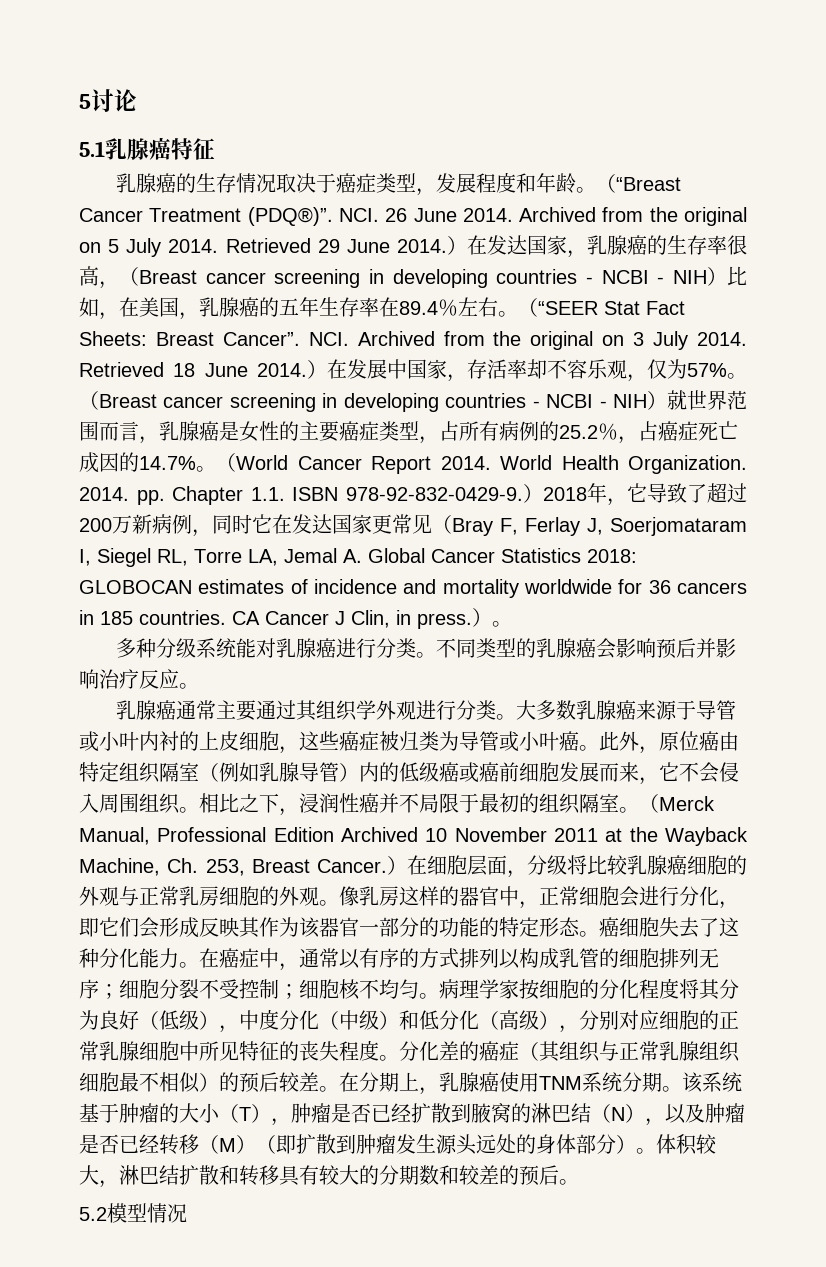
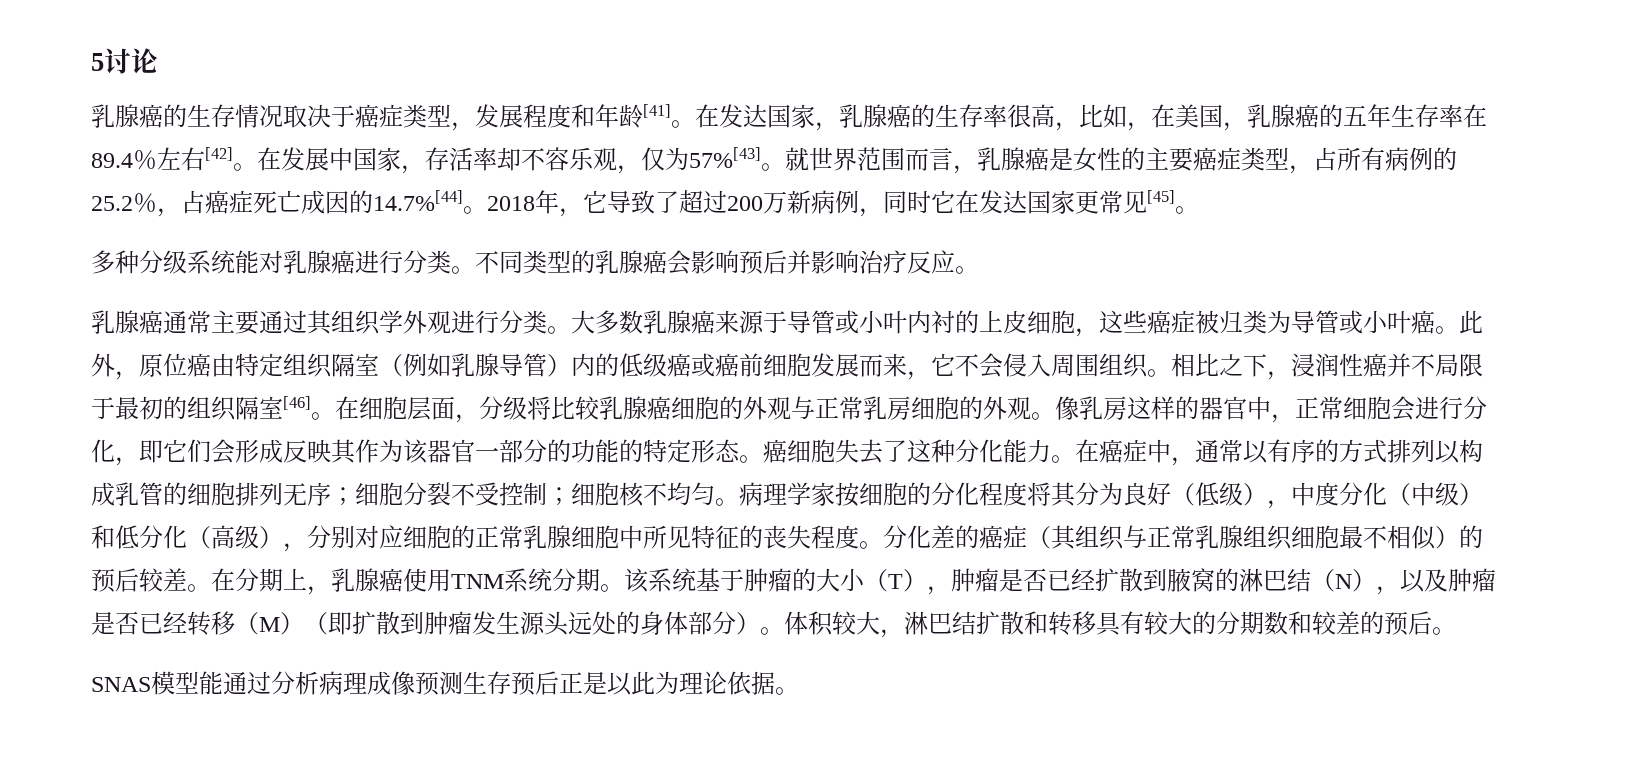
- 5.1乳腺癌特征
- 乳腺癌的生存情况取决于癌症类型，发展程度和年龄。（“Breast Cancer Treatment (PDQ®)”. NCI. 26 June 2014. Archived from the original on 5 July 2014. Retrieved 29 June 2014.）在发达国家，乳腺癌的生存率很高，（Breast cancer screening in developing countries - NCBI - NIH）比如，在美国，乳腺癌的五年生存率在89.4％左右。（“SEER Stat Fact Sheets: Breast Cancer”. NCI. Archived from the original on 3 July 2014. Retrieved 18 June 2014.）在发展中国家，存活率却不容乐观，仅为57%。（Breast cancer screening in developing countries - NCBI - NIH）就世界范围而言，乳腺癌是女性的主要癌症类型，占所有病例的25.2％，占癌症死亡成因的14.7%。（World Cancer Report 2014. World Health Organization. 2014. pp. Chapter 1.1. ISBN 978-92-832-0429-9.）2018年，它导致了超过200万新病例，同时它在发达国家更常见（Bray F, Ferlay J, Soerjomataram I, Siegel RL, Torre LA, Jemal A. Global Cancer Statistics 2018: GLOBOCAN estimates of incidence and mortality worldwide for 36 cancers in 185 countries. CA Cancer J Clin, in press.）。
+ 乳腺癌的生存情况取决于癌症类型，发展程度和年龄[41]。在发达国家，乳腺癌的生存率很高，比如，在美国，乳腺癌的五年生存率在89.4％左右[42]。在发展中国家，存活率却不容乐观，仅为57%[43]。就世界范围而言，乳腺癌是女性的主要癌症类型，占所有病例的25.2％，占癌症死亡成因的14.7%[44]。2018年，它导致了超过200万新病例，同时它在发达国家更常见[45]。
- 相比之下，浸润性癌并不局限于最初的组织隔室。（Merck Manual, Professional Edition Archived 10 November 2011 at the Wayback Machine, Ch. 253, Breast Cancer.）在细胞层面，分级将比较乳腺癌细胞的外观与正常乳房细胞的外观。
+ 相比之下，浸润性癌并不局限于最初的组织隔室[46]。在细胞层面，分级将比较乳腺癌细胞的外观与正常乳房细胞的外观。
- 5.2模型情况
+ SNAS模型能通过分析病理成像预测生存预后正是以此为理论依据。

